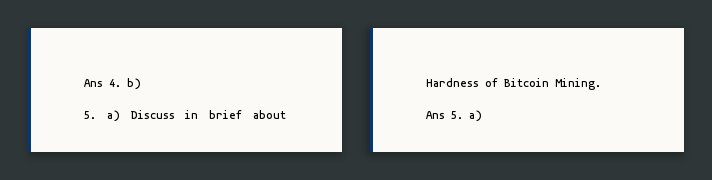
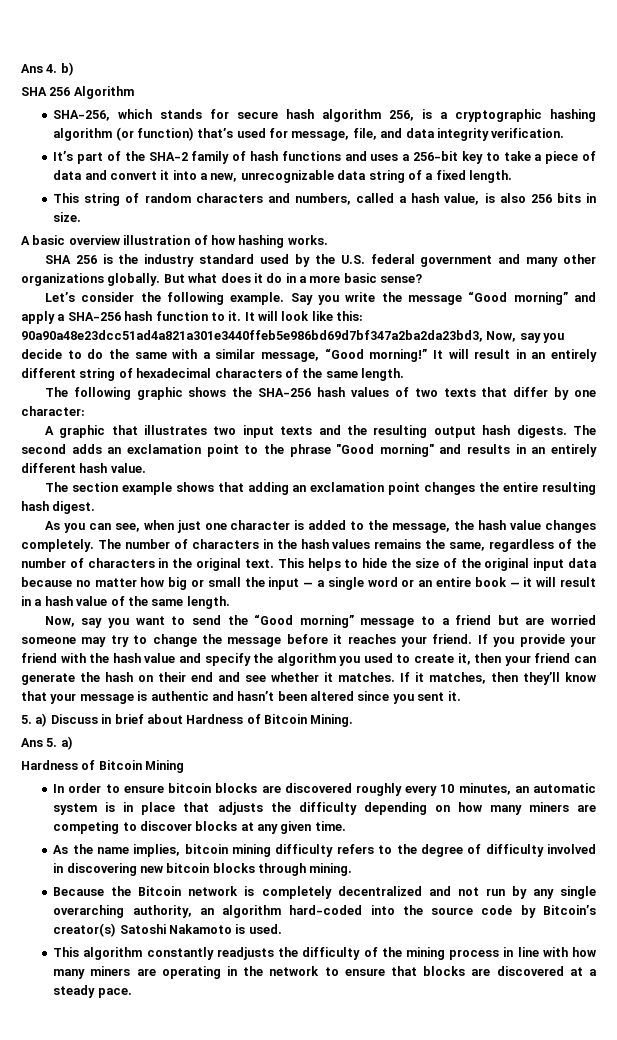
+ SHA 256 Algorithm
+ SHA-256, which stands for secure hash algorithm 256, is a cryptographic hashing algorithm (or function) that’s used for message, file, and data integrity verification.
+ It’s part of the SHA-2 family of hash functions and uses a 256-bit key to take a piece of data and convert it into a new, unrecognizable data string of a fixed length.
+ This string of random characters and numbers, called a hash value, is also 256 bits in size.
+ A basic overview illustration of how hashing works.
+ SHA 256 is the industry standard used by the U.S. federal government and many other organizations globally. But what does it do in a more basic sense?
+ Let’s consider the following example. Say you write the message “Good morning” and apply a SHA-256 hash function to it. It will look like this: 90a90a48e23dcc51ad4a821a301e3440ffeb5e986bd69d7bf347a2ba2da23bd3, Now, say you decide to do the same with a similar message, “Good morning!” It will result in an entirely different string of hexadecimal characters of the same length.
+ The following graphic shows the SHA-256 hash values of two texts that differ by one character:
+ A graphic that illustrates two input texts and the resulting output hash digests. The second adds an exclamation point to the phrase "Good morning" and results in an entirely different hash value.
+ The section example shows that adding an exclamation point changes the entire resulting hash digest.
+ As you can see, when just one character is added to the message, the hash value changes completely. The number of characters in the hash values remains the same, regardless of the number of characters in the original text. This helps to hide the size of the original input data because no matter how big or small the input — a single word or an entire book — it will result in a hash value of the same length.
+ Now, say you want to send the “Good morning” message to a friend but are worried someone may try to change the message before it reaches your friend. If you provide your friend with the hash value and specify the algorithm you used to create it, then your friend can generate the hash on their end and see whether it matches. If it matches, then they’ll know that your message is authentic and hasn’t been altered since you sent it.
+ Hardness of Bitcoin Mining
+ In order to ensure bitcoin blocks are discovered roughly every 10 minutes, an automatic system is in place that adjusts the difficulty depending on how many miners are competing to discover blocks at any given time.
+ As the name implies, bitcoin mining difficulty refers to the degree of difficulty involved in discovering new bitcoin blocks through mining.
+ Because the Bitcoin network is completely decentralized and not run by any single overarching authority, an algorithm hard-coded into the source code by Bitcoin’s creator(s) Satoshi Nakamoto is used.
+ This algorithm constantly readjusts the difficulty of the mining process in line with how many miners are operating in the network to ensure that blocks are discovered at a steady pace.

